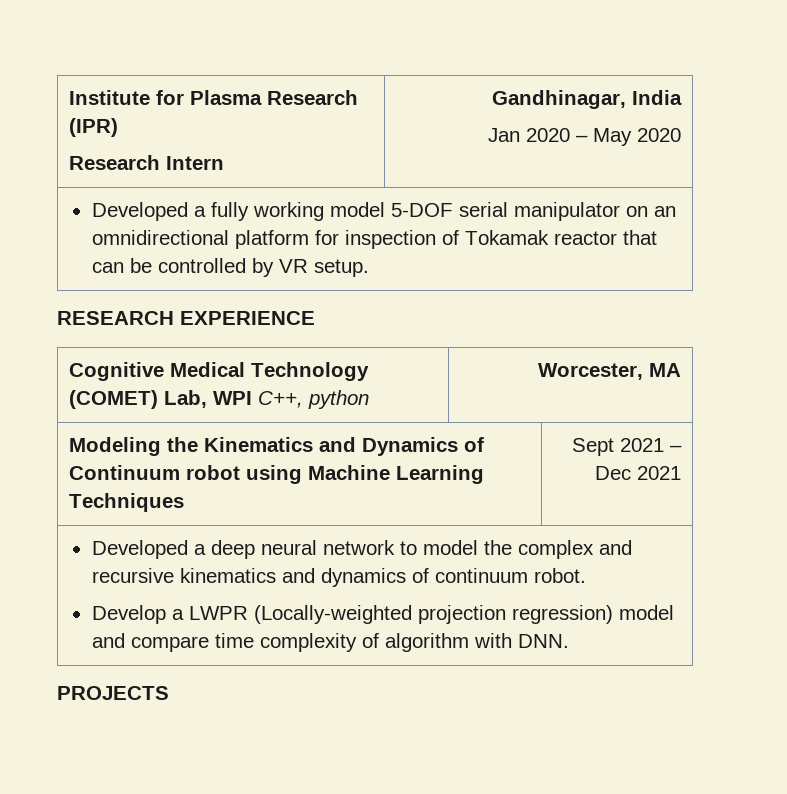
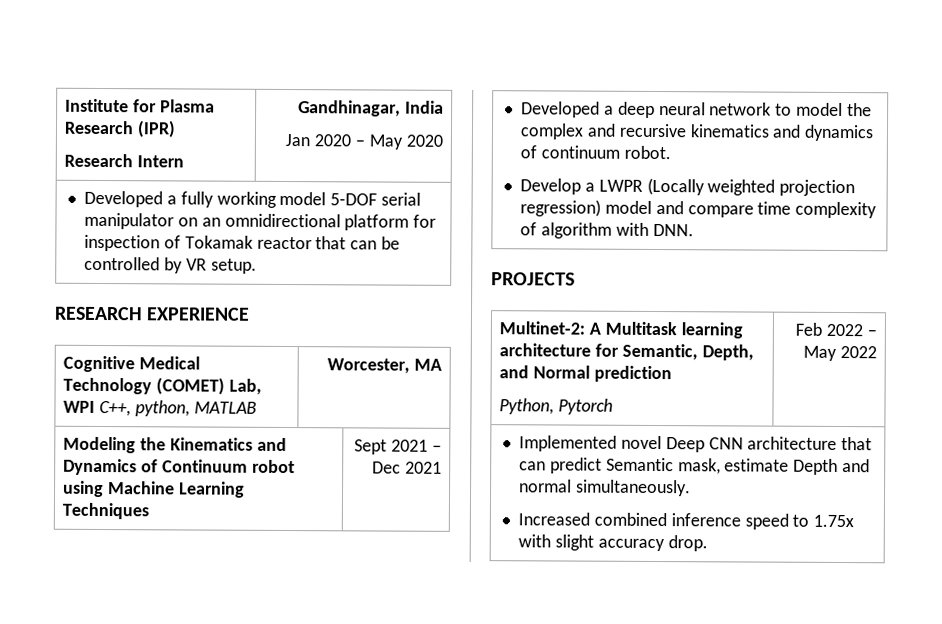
- Cognitive Medical Technology (COMET) Lab, WPI C++, python | Worcester, MA
+ Cognitive Medical Technology (COMET) Lab, WPI C++, python, MATLAB | Worcester, MA
  Developed a deep neural network to model the complex and recursive kinematics and dynamics of continuum robot.
- Develop a LWPR (Locally-weighted projection regression) model and compare time complexity of algorithm with DNN.
+ Develop a LWPR (Locally weighted projection regression) model and compare time complexity of algorithm with DNN.
+ Multinet-2: A Multitask learning architecture for Semantic, Depth, and Normal prediction
+ Python, Pytorch | Feb 2022 – May 2022
+ Implemented novel Deep CNN architecture that can predict Semantic mask, estimate Depth and normal simultaneously.
+ Increased combined inference speed to 1.75x with slight accuracy drop.

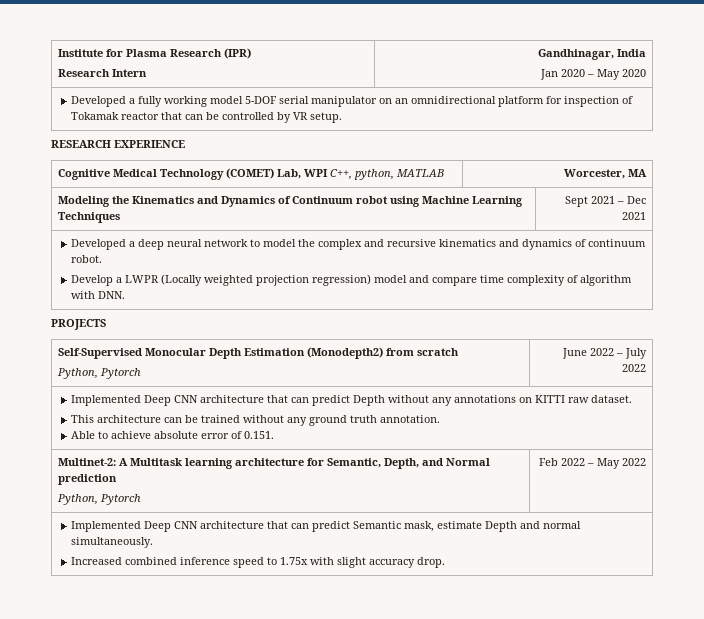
+ Self-Supervised Monocular Depth Estimation (Monodepth2) from scratch
+ Python, Pytorch | June 2022 – July 2022
+ Implemented Deep CNN architecture that can predict Depth without any annotations on KITTI raw dataset.
+ This architecture can be trained without any ground truth annotation.
+ Able to achieve absolute error of 0.151.
- Implemented novel Deep CNN architecture that can predict Semantic mask, estimate Depth and normal simultaneously.
+ Implemented Deep CNN architecture that can predict Semantic mask, estimate Depth and normal simultaneously.

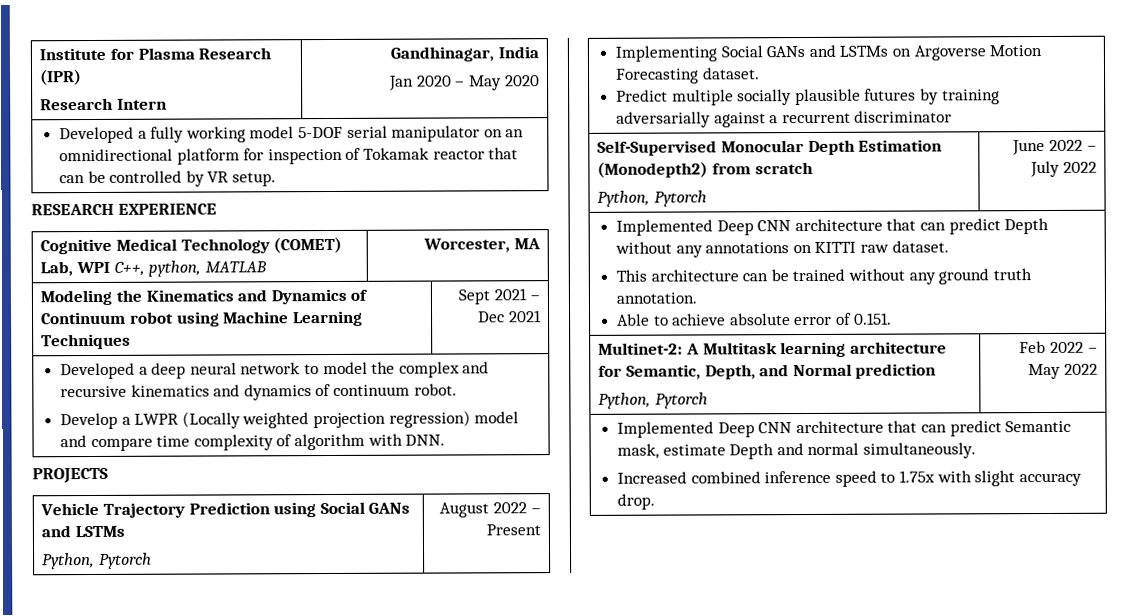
+ Vehicle Trajectory Prediction using Social GANs and LSTMs
+ Python, Pytorch | August 2022 – Present
+ Implementing Social GANs and LSTMs on Argoverse Motion Forecasting dataset.
+ Predict multiple socially plausible futures by training adversarially against a recurrent discriminator

